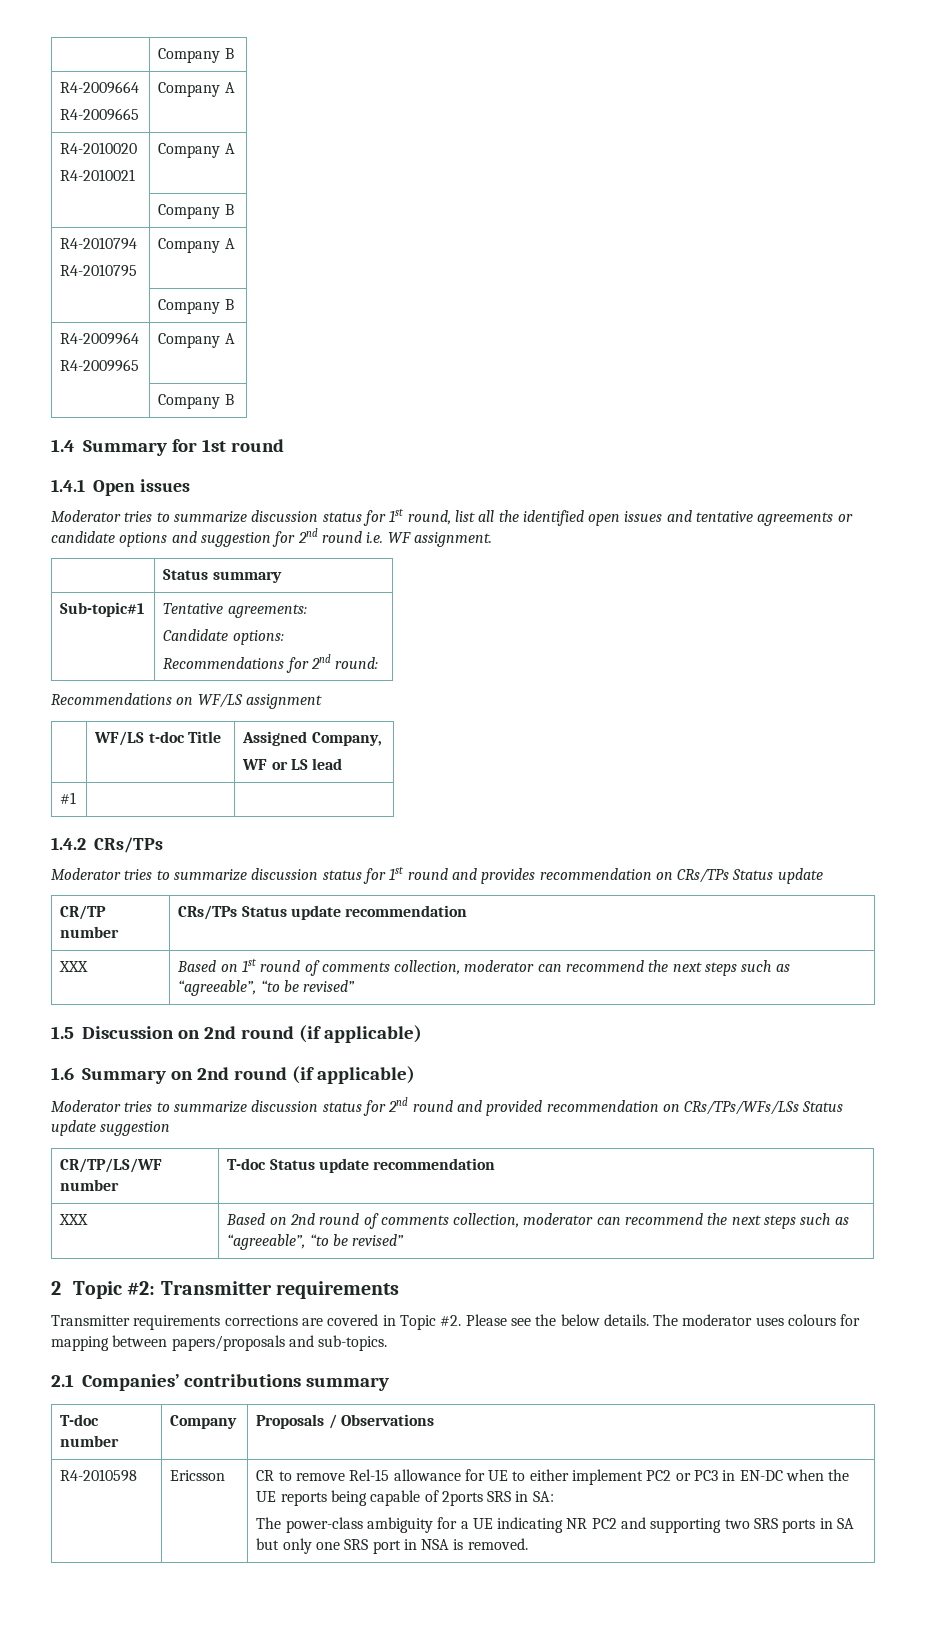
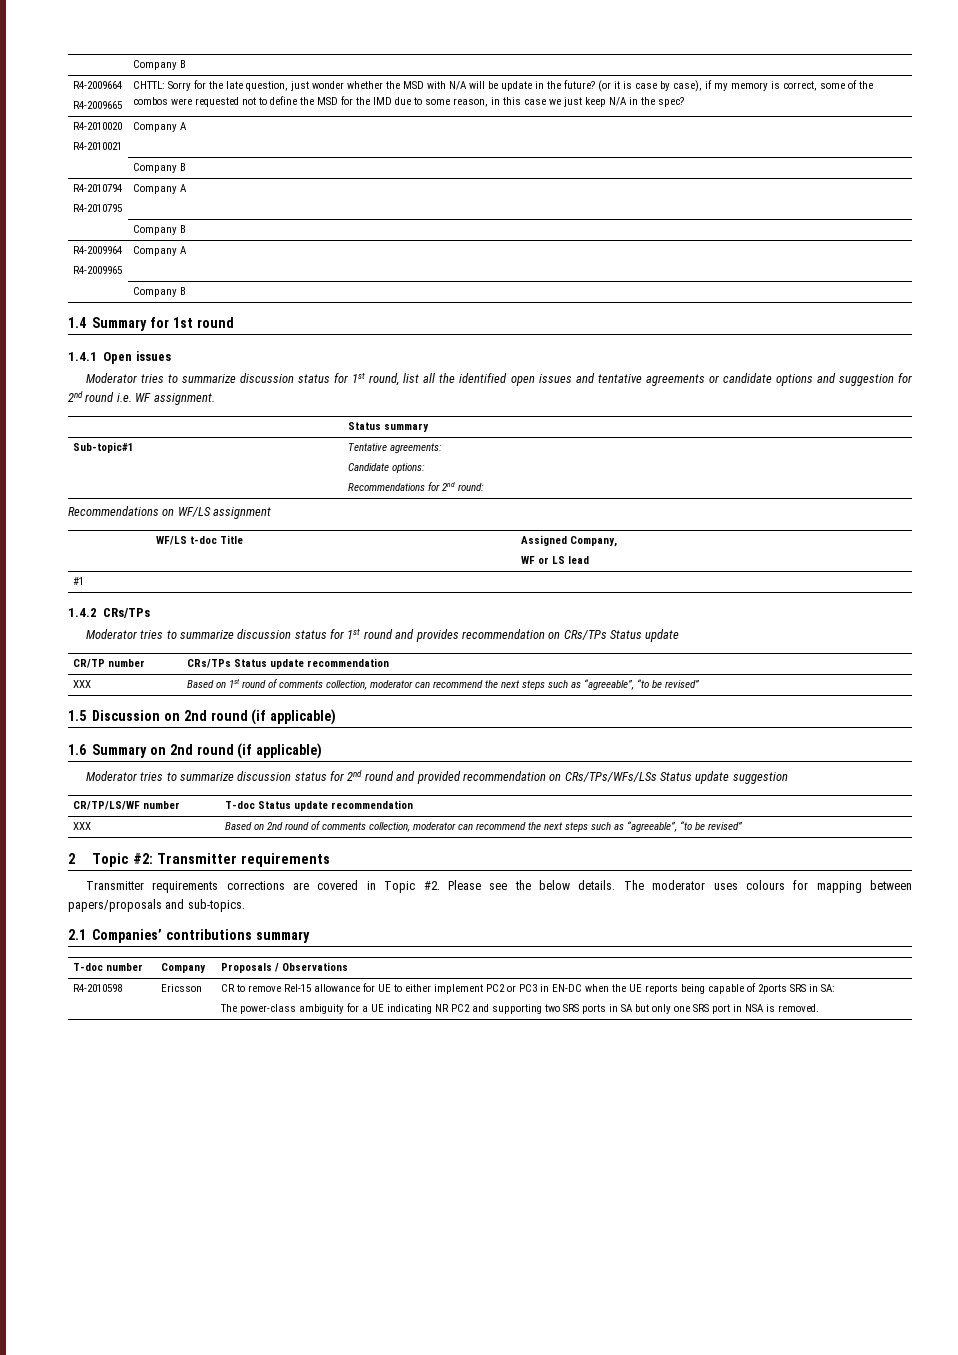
- R4-2009665 | Company A
+ R4-2009665 | CHTTL: Sorry for the late question, just wonder whether the MSD with N/A will be update in the future? (or it is case by case), if my memory is correct, some of the combos were requested not to define the MSD for the IMD due to some reason, in this case we just keep N/A in the spec?

